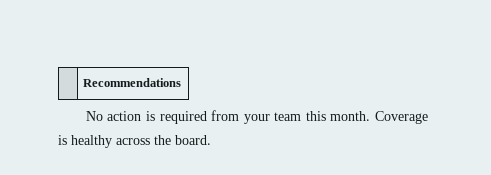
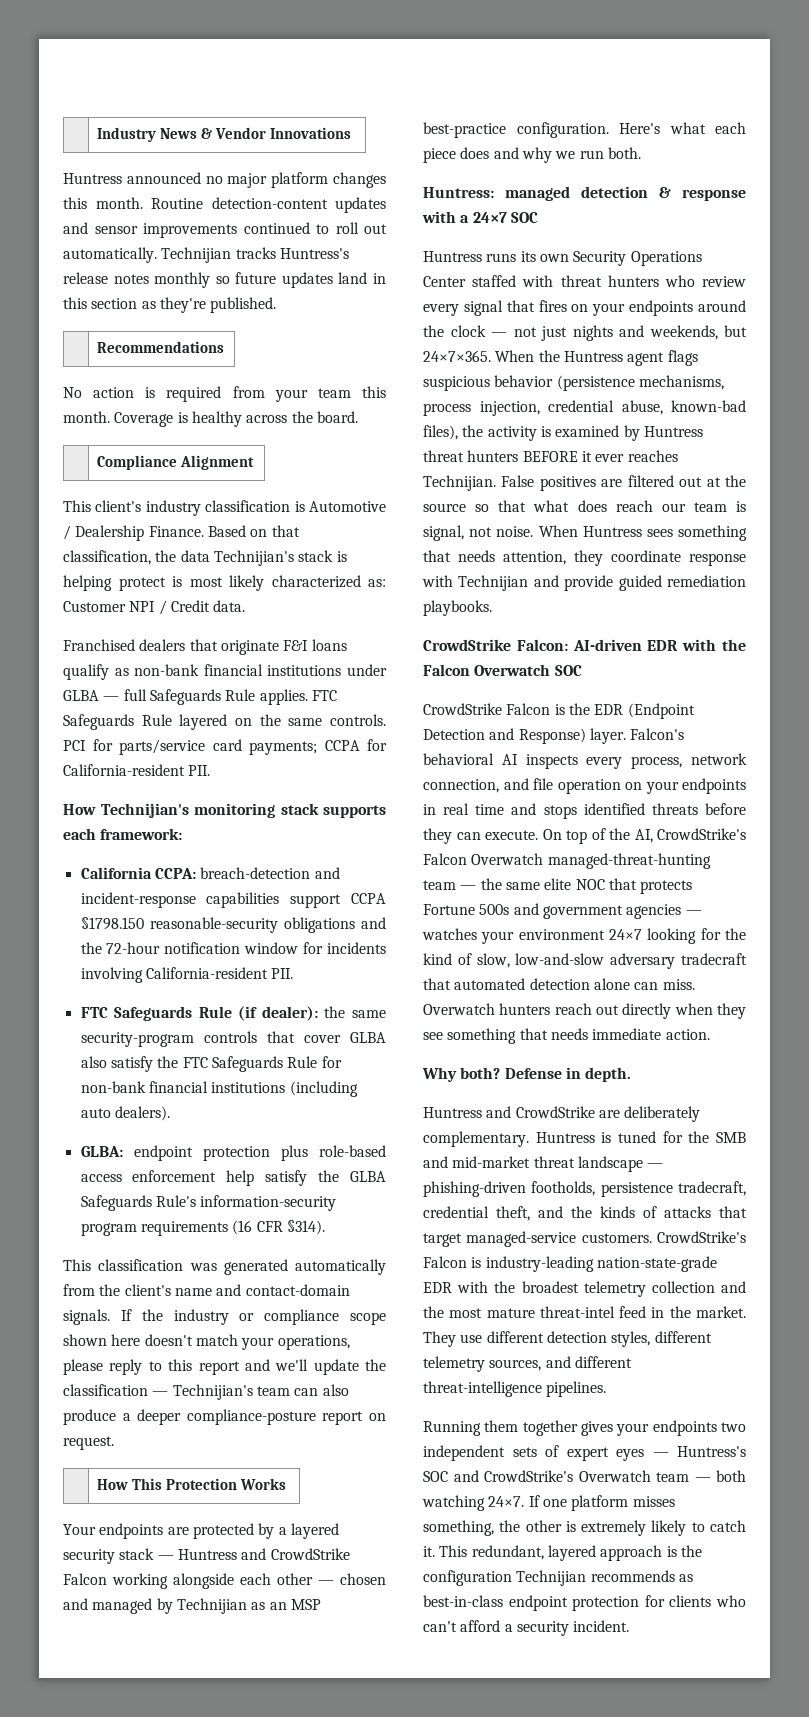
+ | Industry News & Vendor Innovations
+ Huntress announced no major platform changes this month. Routine detection-content updates and sensor improvements continued to roll out automatically. Technijian tracks Huntress's release notes monthly so future updates land in this section as they're published.
+ | Compliance Alignment
+ This client's industry classification is Automotive / Dealership Finance. Based on that classification, the data Technijian's stack is helping protect is most likely characterized as: Customer NPI / Credit data.
+ Franchised dealers that originate F&I loans qualify as non-bank financial institutions under GLBA — full Safeguards Rule applies. FTC Safeguards Rule layered on the same controls. PCI for parts/service card payments; CCPA for California-resident PII.
+ How Technijian's monitoring stack supports each framework:
+ California CCPA: breach-detection and incident-response capabilities support CCPA §1798.150 reasonable-security obligations and the 72-hour notification window for incidents involving California-resident PII.
+ FTC Safeguards Rule (if dealer): the same security-program controls that cover GLBA also satisfy the FTC Safeguards Rule for non-bank financial institutions (including auto dealers).
+ GLBA: endpoint protection plus role-based access enforcement help satisfy the GLBA Safeguards Rule's information-security program requirements (16 CFR §314).
+ This classification was generated automatically from the client's name and contact-domain signals. If the industry or compliance scope shown here doesn't match your operations, please reply to this report and we'll update the classification — Technijian's team can also produce a deeper compliance-posture report on request.
+ | How This Protection Works
+ Your endpoints are protected by a layered security stack — Huntress and CrowdStrike Falcon working alongside each other — chosen and managed by Technijian as an MSP best-practice configuration. Here's what each piece does and why we run both.
+ Huntress: managed detection & response with a 24×7 SOC
+ Huntress runs its own Security Operations Center staffed with threat hunters who review every signal that fires on your endpoints around the clock — not just nights and weekends, but 24×7×365. When the Huntress agent flags suspicious behavior (persistence mechanisms, process injection, credential abuse, known-bad files), the activity is examined by Huntress threat hunters BEFORE it ever reaches Technijian. False positives are filtered out at the source so that what does reach our team is signal, not noise. When Huntress sees something that needs attention, they coordinate response with Technijian and provide guided remediation playbooks.
+ CrowdStrike Falcon: AI-driven EDR with the Falcon Overwatch SOC
+ CrowdStrike Falcon is the EDR (Endpoint Detection and Response) layer. Falcon's behavioral AI inspects every process, network connection, and file operation on your endpoints in real time and stops identified threats before they can execute. On top of the AI, CrowdStrike's Falcon Overwatch managed-threat-hunting team — the same elite NOC that protects Fortune 500s and government agencies — watches your environment 24×7 looking for the kind of slow, low-and-slow adversary tradecraft that automated detection alone can miss. Overwatch hunters reach out directly when they see something that needs immediate action.
+ Why both? Defense in depth.
+ Huntress and CrowdStrike are deliberately complementary. Huntress is tuned for the SMB and mid-market threat landscape — phishing-driven footholds, persistence tradecraft, credential theft, and the kinds of attacks that target managed-service customers. CrowdStrike's Falcon is industry-leading nation-state-grade EDR with the broadest telemetry collection and the most mature threat-intel feed in the market. They use different detection styles, different telemetry sources, and different threat-intelligence pipelines.
+ Running them together gives your endpoints two independent sets of expert eyes — Huntress's SOC and CrowdStrike's Overwatch team — both watching 24×7. If one platform misses something, the other is extremely likely to catch it. This redundant, layered approach is the configuration Technijian recommends as best-in-class endpoint protection for clients who can't afford a security incident.

